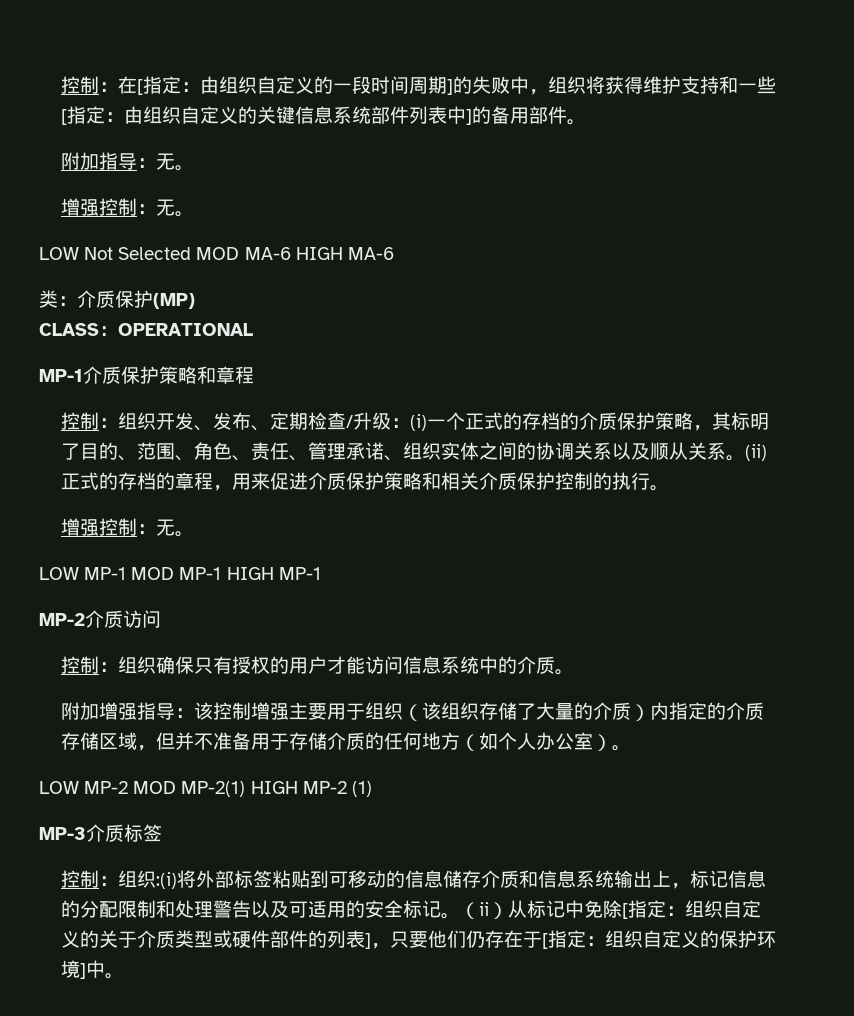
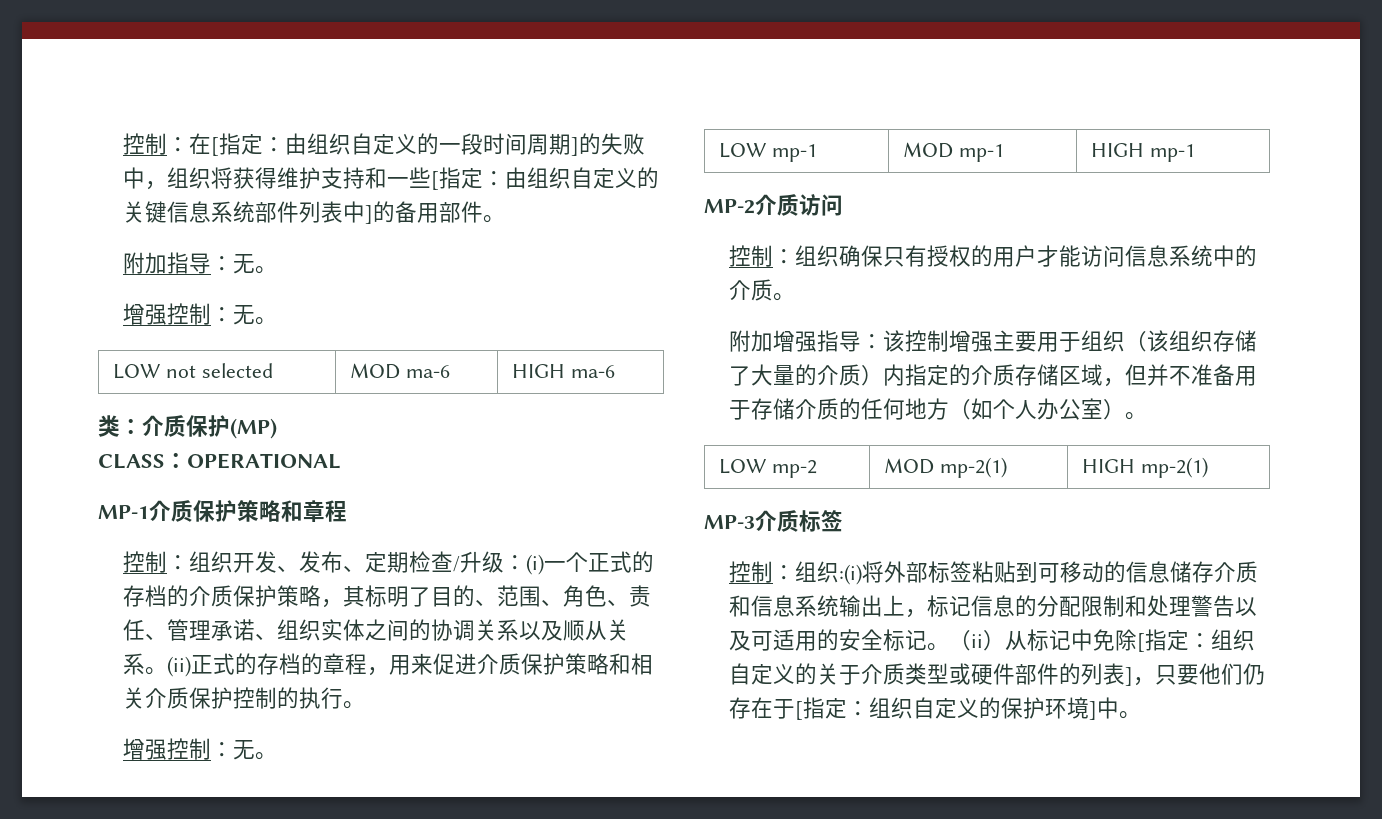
- LOW Not Selected MOD MA-6 HIGH MA-6
+ LOW not selected | MOD ma-6 | HIGH ma-6
- LOW MP-1 MOD MP-1 HIGH MP-1
+ LOW mp-1 | MOD mp-1 | HIGH mp-1
- LOW MP-2 MOD MP-2(1) HIGH MP-2 (1)
+ LOW mp-2 | MOD mp-2(1) | HIGH mp-2(1)

